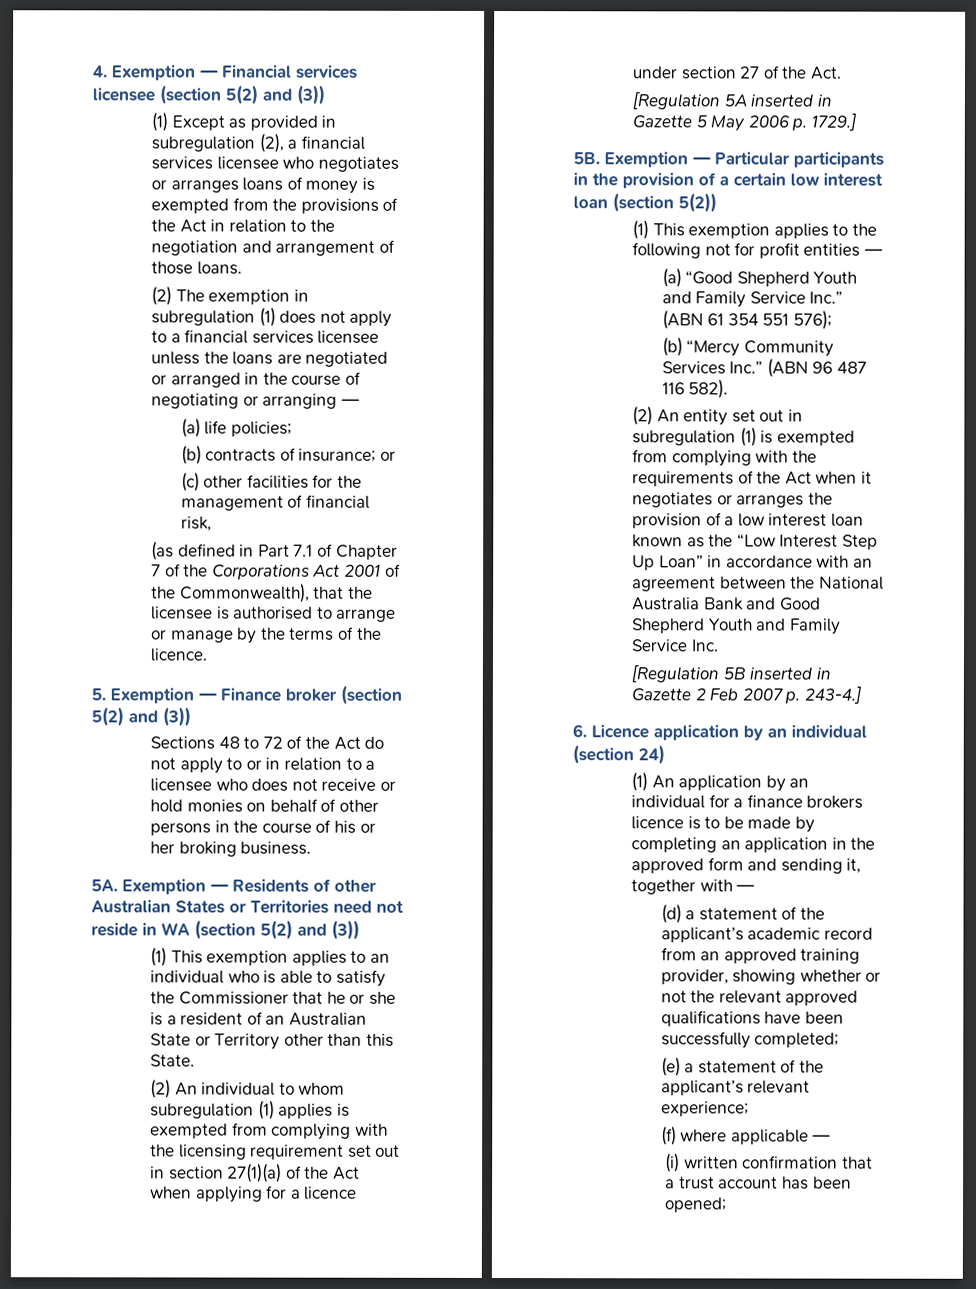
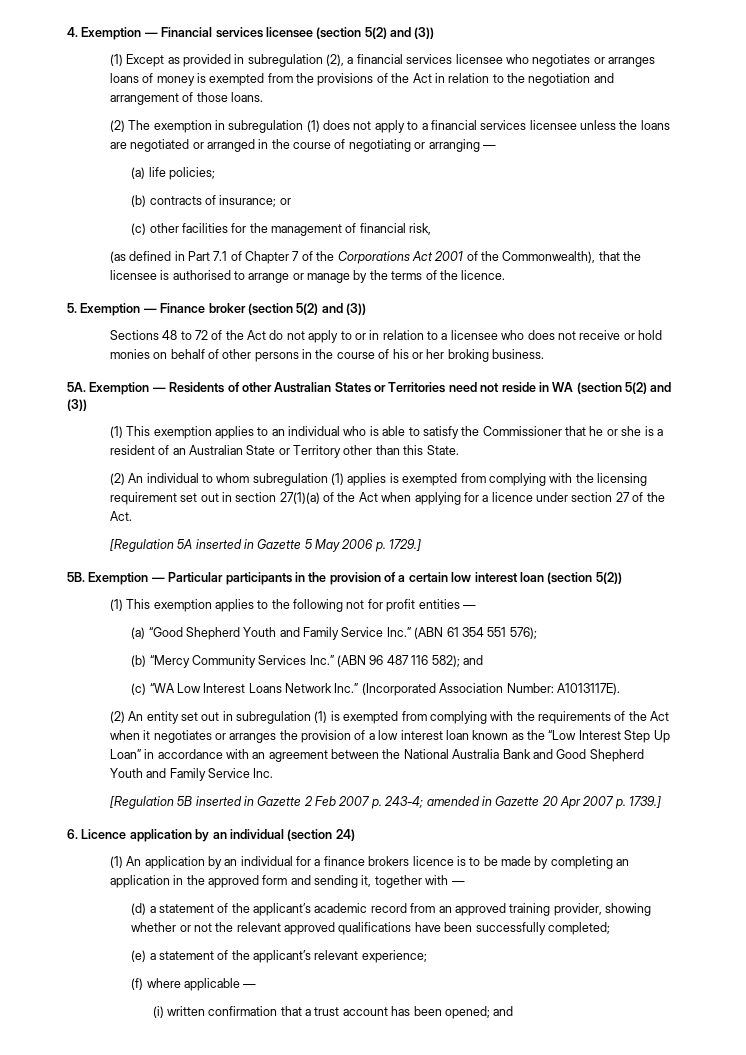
- (b) “Mercy Community Services Inc.” (ABN 96 487 116 582).
+ (b) “Mercy Community Services Inc.” (ABN 96 487 116 582); and
+ (c) “WA Low Interest Loans Network Inc.” (Incorporated Association Number: A1013117E).
- [Regulation 5B inserted in Gazette 2 Feb 2007 p. 243-4.]
+ [Regulation 5B inserted in Gazette 2 Feb 2007 p. 243-4; amended in Gazette 20 Apr 2007 p. 1739.]
- (i) written confirmation that a trust account has been opened;
+ (i) written confirmation that a trust account has been opened; and

